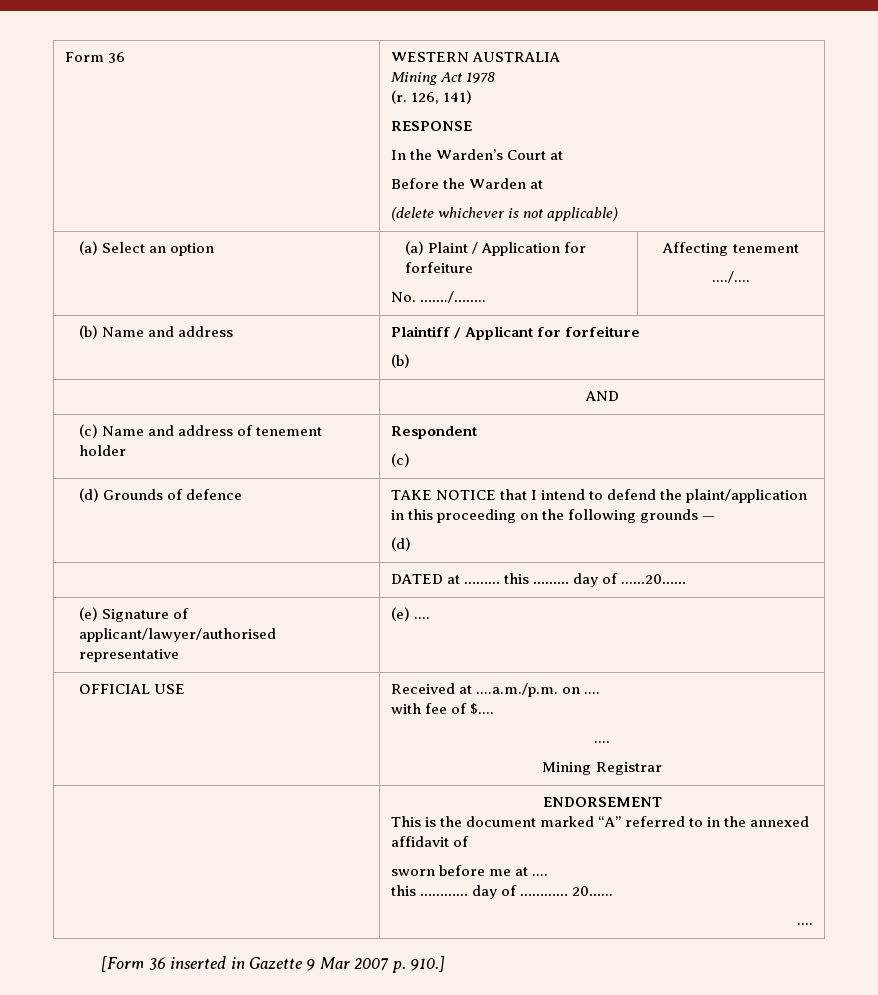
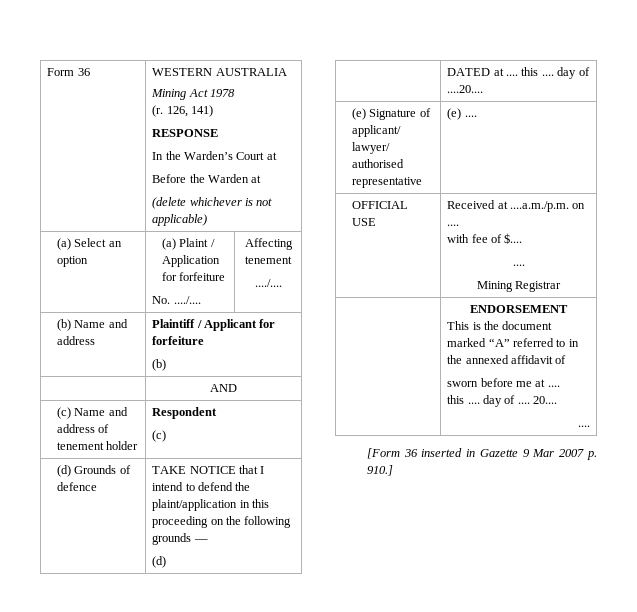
  (a) Select an option | (a) Plaint / Application for forfeiture
- No. ……./…….. | Affecting tenement
+ No. ..../.... | Affecting tenement
- | DATED at ……… this ……… day of ...…20……
+ | DATED at .... this .... day of ....20....
- (e) Signature of applicant/lawyer/authorised representative | (e) ....
+ (e) Signature of applicant/ lawyer/ authorised representative | (e) ....
  | ENDORSEMENT
  This is the document marked “A” referred to in the annexed affidavit of
  sworn before me at ....
- this ………… day of ………… 20…...
+ this .... day of .... 20....

